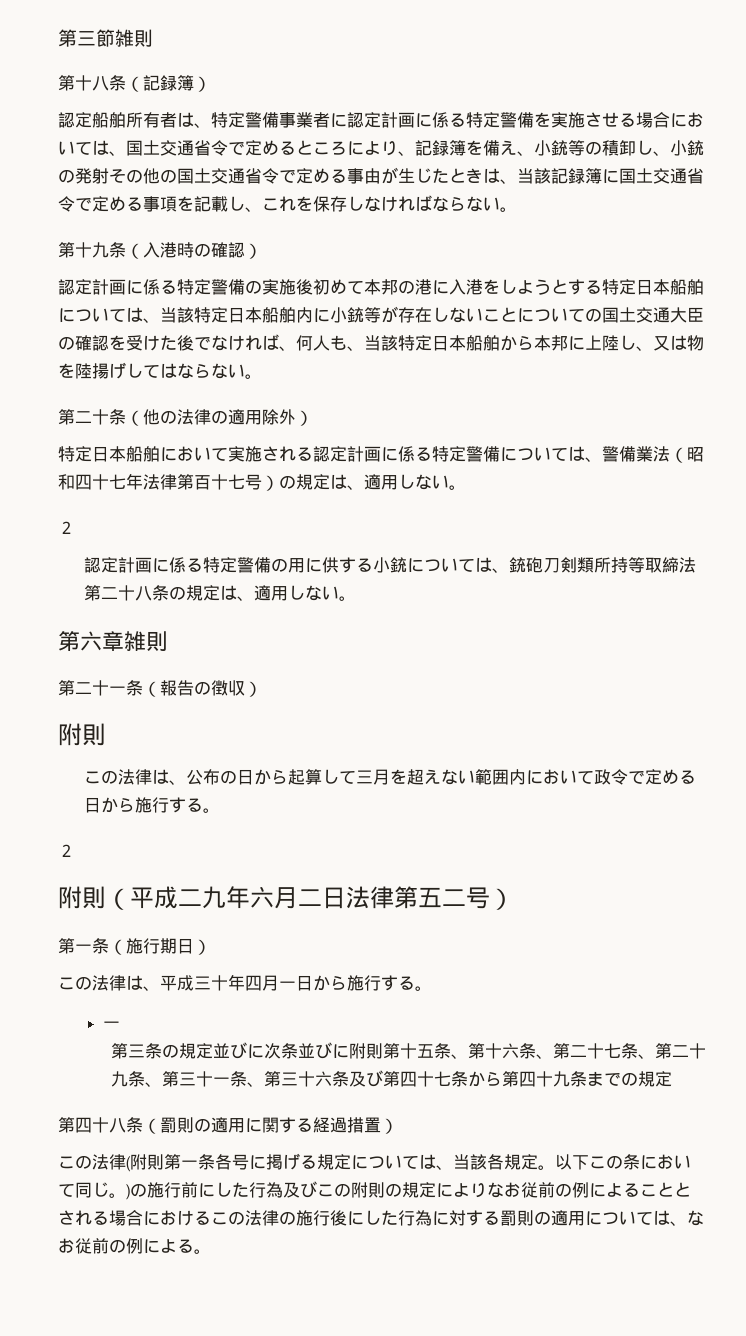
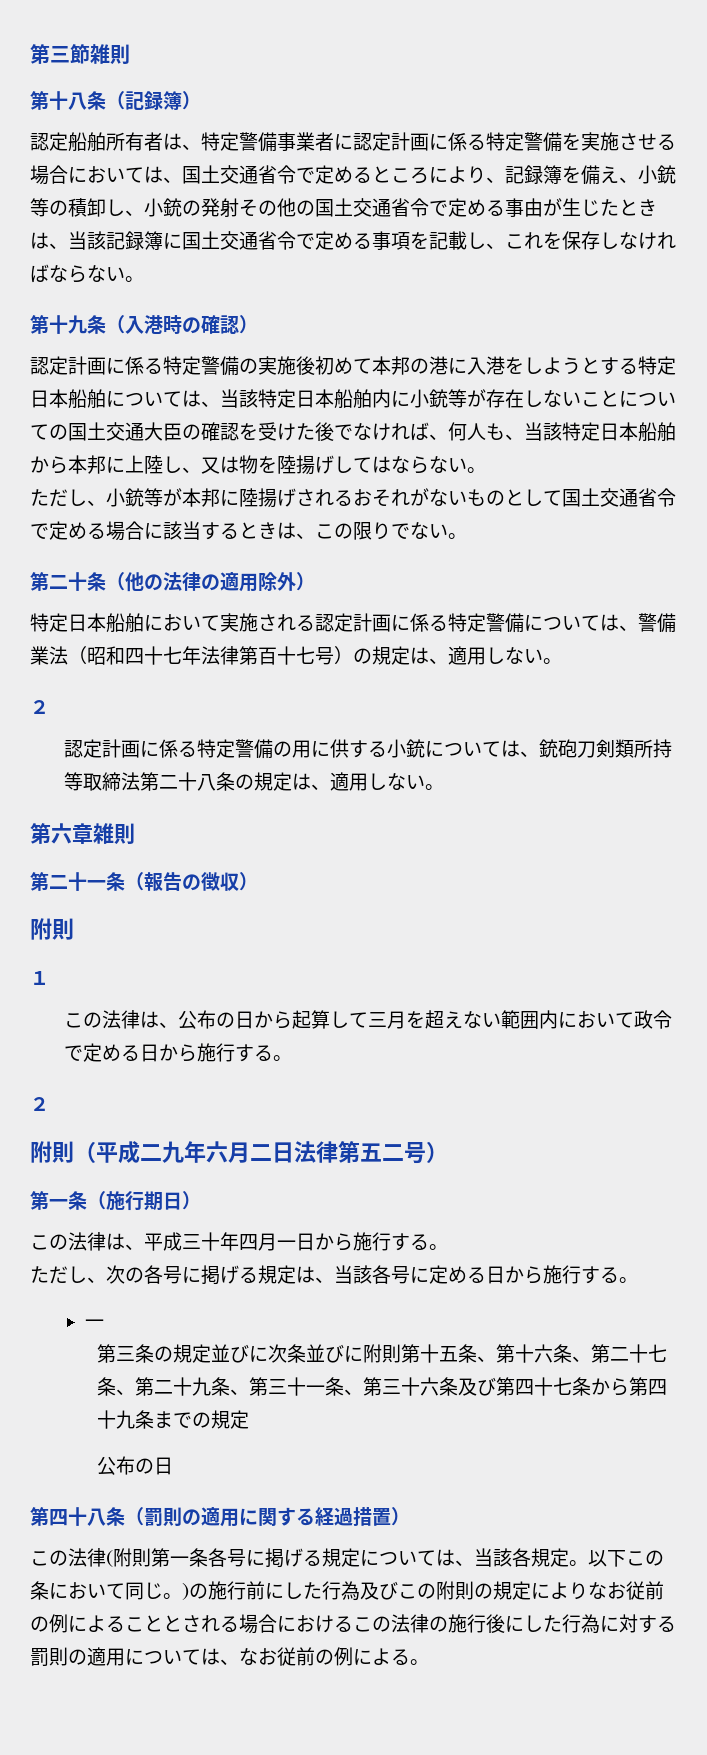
+ ただし、小銃等が本邦に陸揚げされるおそれがないものとして国土交通省令で定める場合に該当するときは、この限りでない。
+ １
+ ただし、次の各号に掲げる規定は、当該各号に定める日から施行する。
  第三条の規定並びに次条並びに附則第十五条、第十六条、第二十七条、第二十九条、第三十一条、第三十六条及び第四十七条から第四十九条までの規定
+ 公布の日

